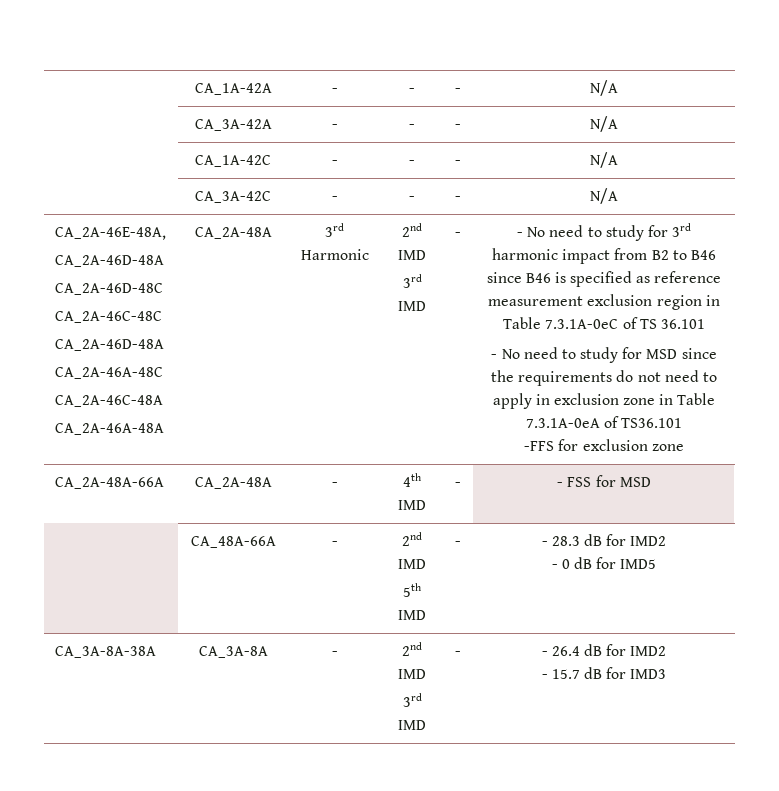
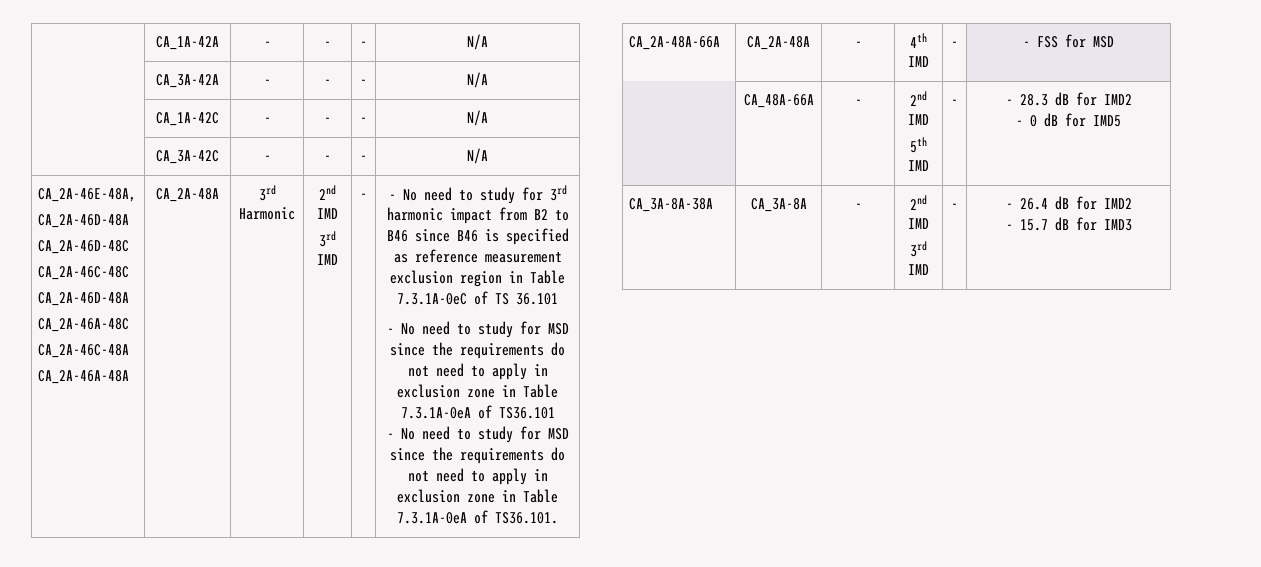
- -FFS for exclusion zone
+ - No need to study for MSD since the requirements do not need to apply in exclusion zone in Table 7.3.1A-0eA of TS36.101.

